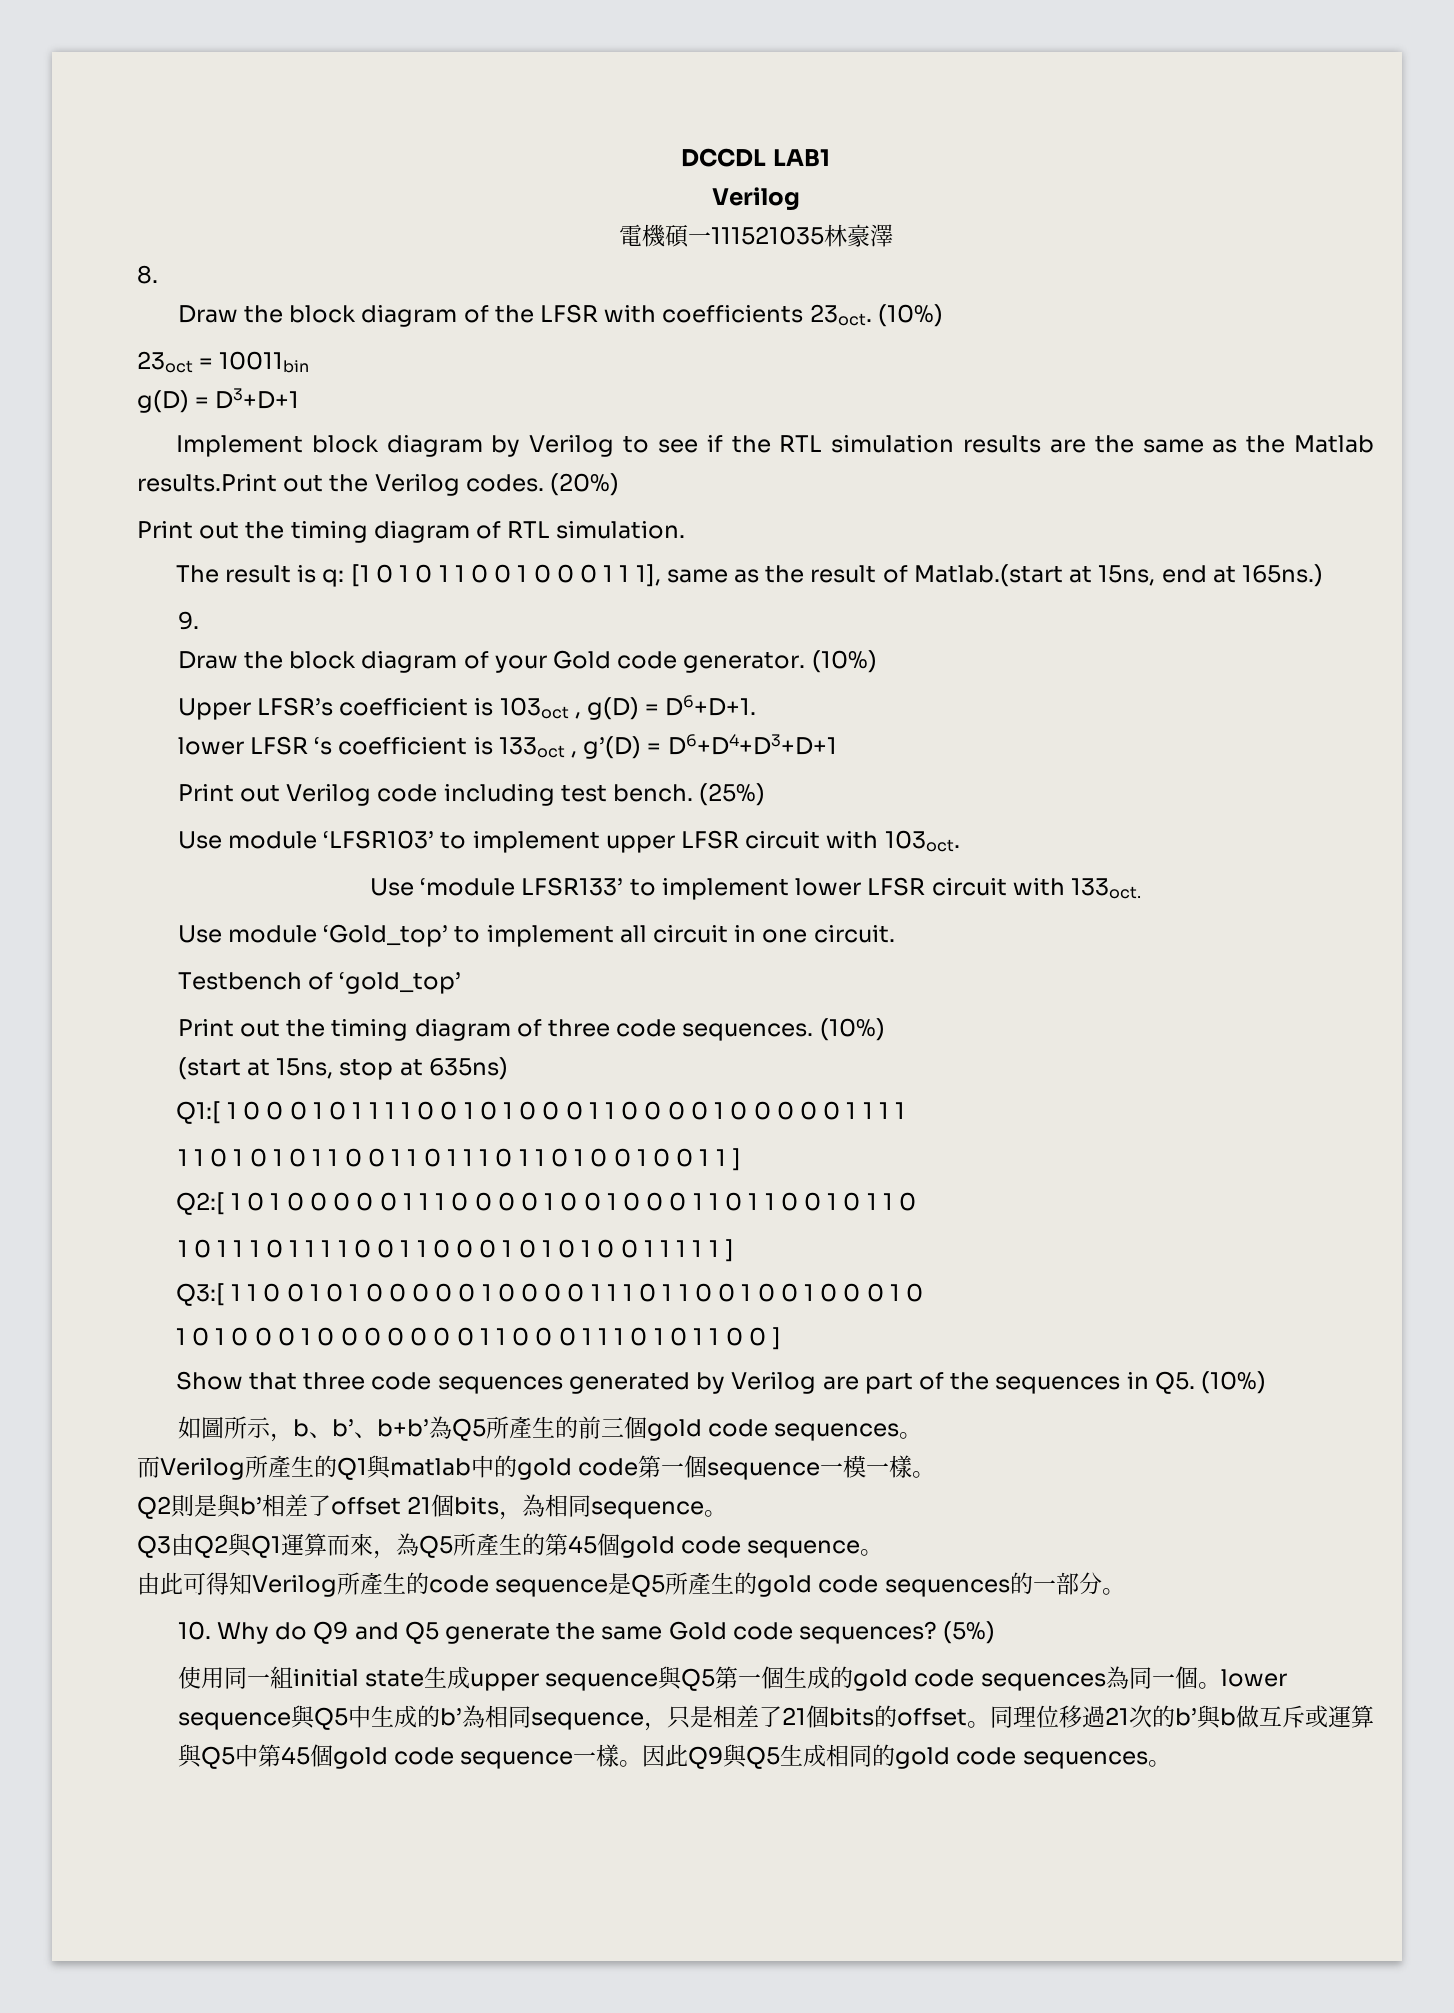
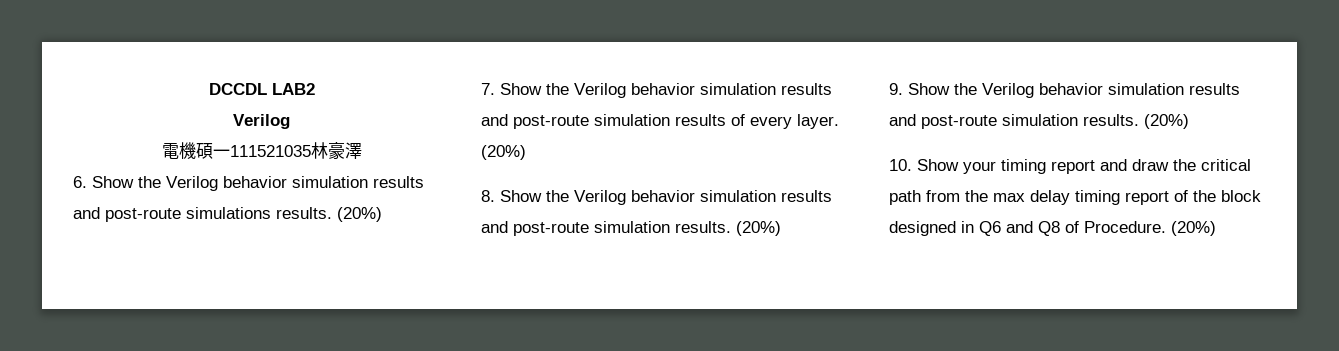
- DCCDL LAB1
+ DCCDL LAB2
- 8.
- Draw the block diagram of the LFSR with coefficients 23oct. (10%)
- 23oct = 10011bin
- g(D) = D3+D+1
- Implement block diagram by Verilog to see if the RTL simulation results are the same as the Matlab results.Print out the Verilog codes. (20%)
- Print out the timing diagram of RTL simulation.
- The result is q: [1 0 1 0 1 1 0 0 1 0 0 0 1 1 1], same as the result of Matlab.(start at 15ns, end at 165ns.)
- 9.
- Draw the block diagram of your Gold code generator. (10%)
- Upper LFSR’s coefficient is 103oct , g(D) = D6+D+1.
- lower LFSR ‘s coefficient is 133oct , g’(D) = D6+D4+D3+D+1
- Print out Verilog code including test bench. (25%)
- Use module ‘LFSR103’ to implement upper LFSR circuit with 103oct.
- Use ‘module LFSR133’ to implement lower LFSR circuit with 133oct.
- Use module ‘Gold_top’ to implement all circuit in one circuit.
- Testbench of ‘gold_top’
- Print out the timing diagram of three code sequences. (10%)
- (start at 15ns, stop at 635ns)
- Q1:[ 1 0 0 0 1 0 1 1 1 1 0 0 1 0 1 0 0 0 1 1 0 0 0 0 1 0 0 0 0 0 1 1 1 1
- 1 1 0 1 0 1 0 1 1 0 0 1 1 0 1 1 1 0 1 1 0 1 0 0 1 0 0 1 1 ]
- Q2:[ 1 0 1 0 0 0 0 0 1 1 1 0 0 0 0 1 0 0 1 0 0 0 1 1 0 1 1 0 0 1 0 1 1 0
- 1 0 1 1 1 0 1 1 1 1 0 0 1 1 0 0 0 1 0 1 0 1 0 0 1 1 1 1 1 ]
- Q3:[ 1 1 0 0 1 0 1 0 0 0 0 0 1 0 0 0 0 1 1 1 0 1 1 0 0 1 0 0 1 0 0 0 1 0
- 1 0 1 0 0 0 1 0 0 0 0 0 0 0 1 1 0 0 0 1 1 1 0 1 0 1 1 0 0 ]
- Show that three code sequences generated by Verilog are part of the sequences in Q5. (10%)
- 如圖所示，b、b’、b+b’為Q5所產生的前三個gold code sequences。
- 而Verilog所產生的Q1與matlab中的gold code第一個sequence一模一樣。
- Q2則是與b’相差了offset 21個bits，為相同sequence。
- Q3由Q2與Q1運算而來，為Q5所產生的第45個gold code sequence。
- 由此可得知Verilog所產生的code sequence是Q5所產生的gold code sequences的一部分。
- 10. Why do Q9 and Q5 generate the same Gold code sequences? (5%)
- 使用同一組initial state生成upper sequence與Q5第一個生成的gold code sequences為同一個。lower sequence與Q5中生成的b’為相同sequence，只是相差了21個bits的offset。同理位移過21次的b’與b做互斥或運算與Q5中第45個gold code sequence一樣。因此Q9與Q5生成相同的gold code sequences。
+ 6. Show the Verilog behavior simulation results and post-route simulations results. (20%)
+ 7. Show the Verilog behavior simulation results and post-route simulation results of every layer. (20%)
+ 8. Show the Verilog behavior simulation results and post-route simulation results. (20%)
+ 9. Show the Verilog behavior simulation results and post-route simulation results. (20%)
+ 10. Show your timing report and draw the critical path from the max delay timing report of the block designed in Q6 and Q8 of Procedure. (20%)

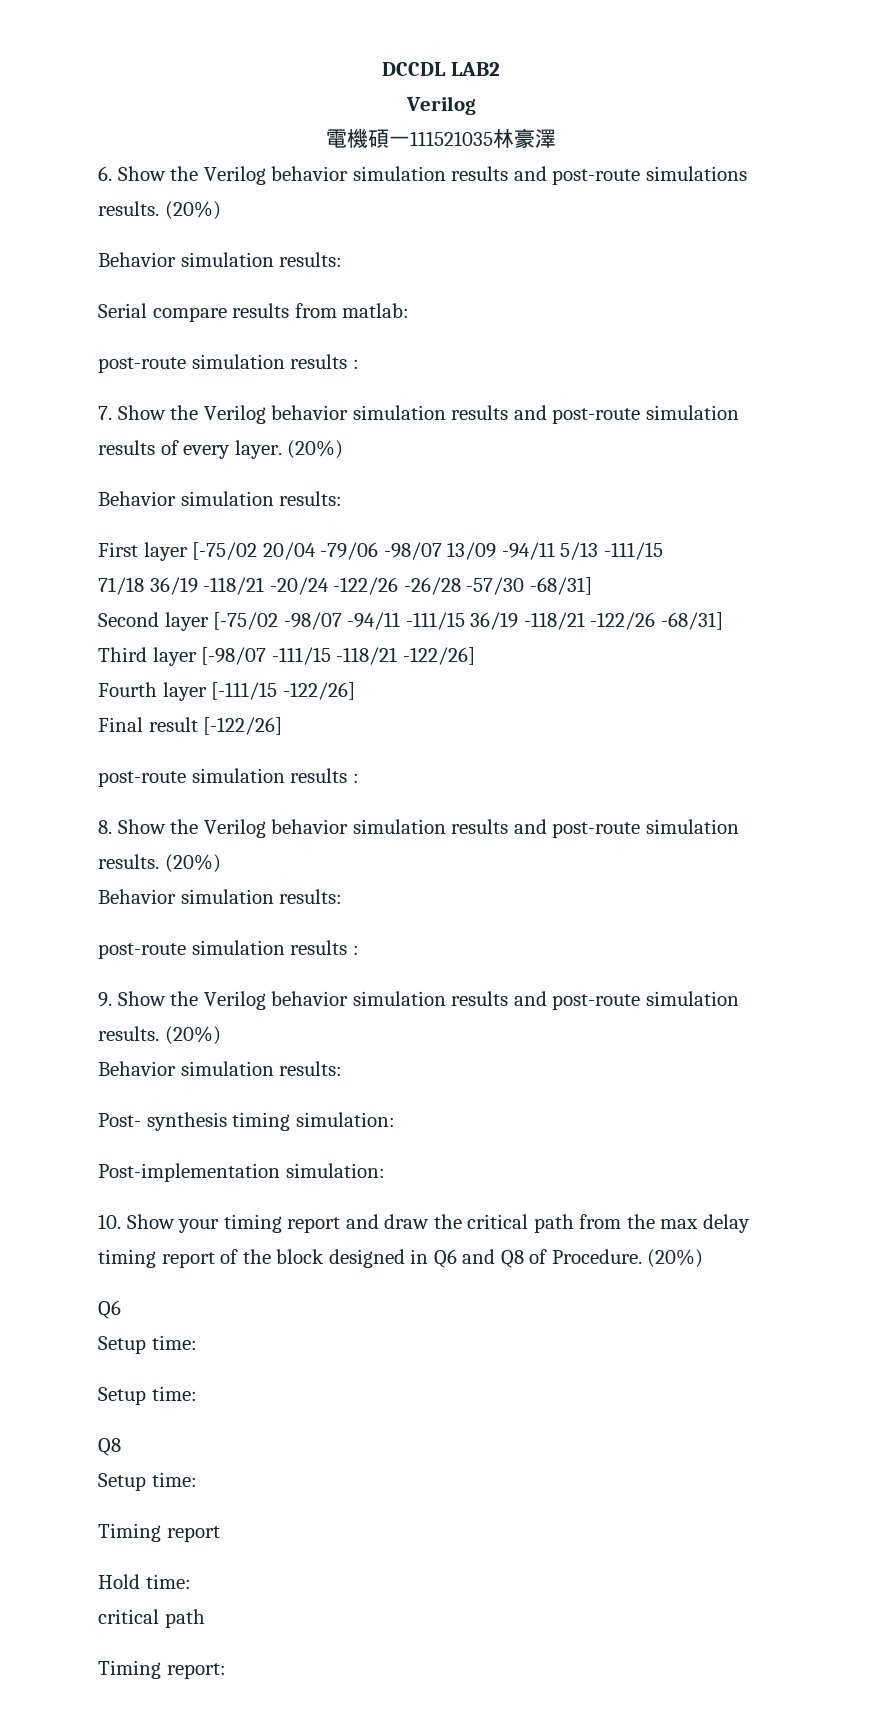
  6. Show the Verilog behavior simulation results and post-route simulations results. (20%)
+ Behavior simulation results:
+ Serial compare results from matlab:
+ post-route simulation results :
  7. Show the Verilog behavior simulation results and post-route simulation results of every layer. (20%)
+ Behavior simulation results:
+ First layer [-75/02 20/04 -79/06 -98/07 13/09 -94/11 5/13 -111/15
+ 71/18 36/19 -118/21 -20/24 -122/26 -26/28 -57/30 -68/31]
+ Second layer [-75/02 -98/07 -94/11 -111/15 36/19 -118/21 -122/26 -68/31]
+ Third layer [-98/07 -111/15 -118/21 -122/26]
+ Fourth layer [-111/15 -122/26]
+ Final result [-122/26]
+ post-route simulation results :
  8. Show the Verilog behavior simulation results and post-route simulation results. (20%)
+ Behavior simulation results:
+ post-route simulation results :
  9. Show the Verilog behavior simulation results and post-route simulation results. (20%)
+ Behavior simulation results:
+ Post- synthesis timing simulation:
+ Post-implementation simulation:
  10. Show your timing report and draw the critical path from the max delay timing report of the block designed in Q6 and Q8 of Procedure. (20%)
+ Q6
+ Setup time:
+ Setup time:
+ Q8
+ Setup time:
+ Timing report
+ Hold time:
+ critical path
+ Timing report:

